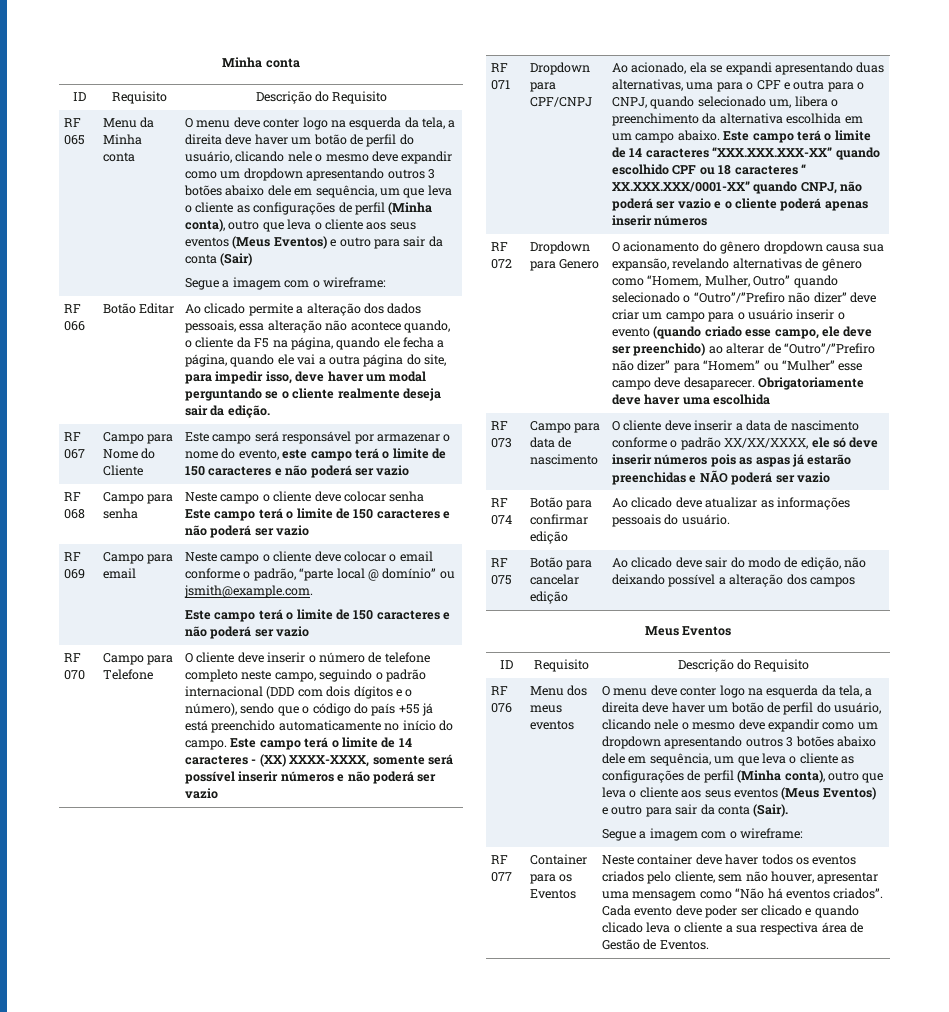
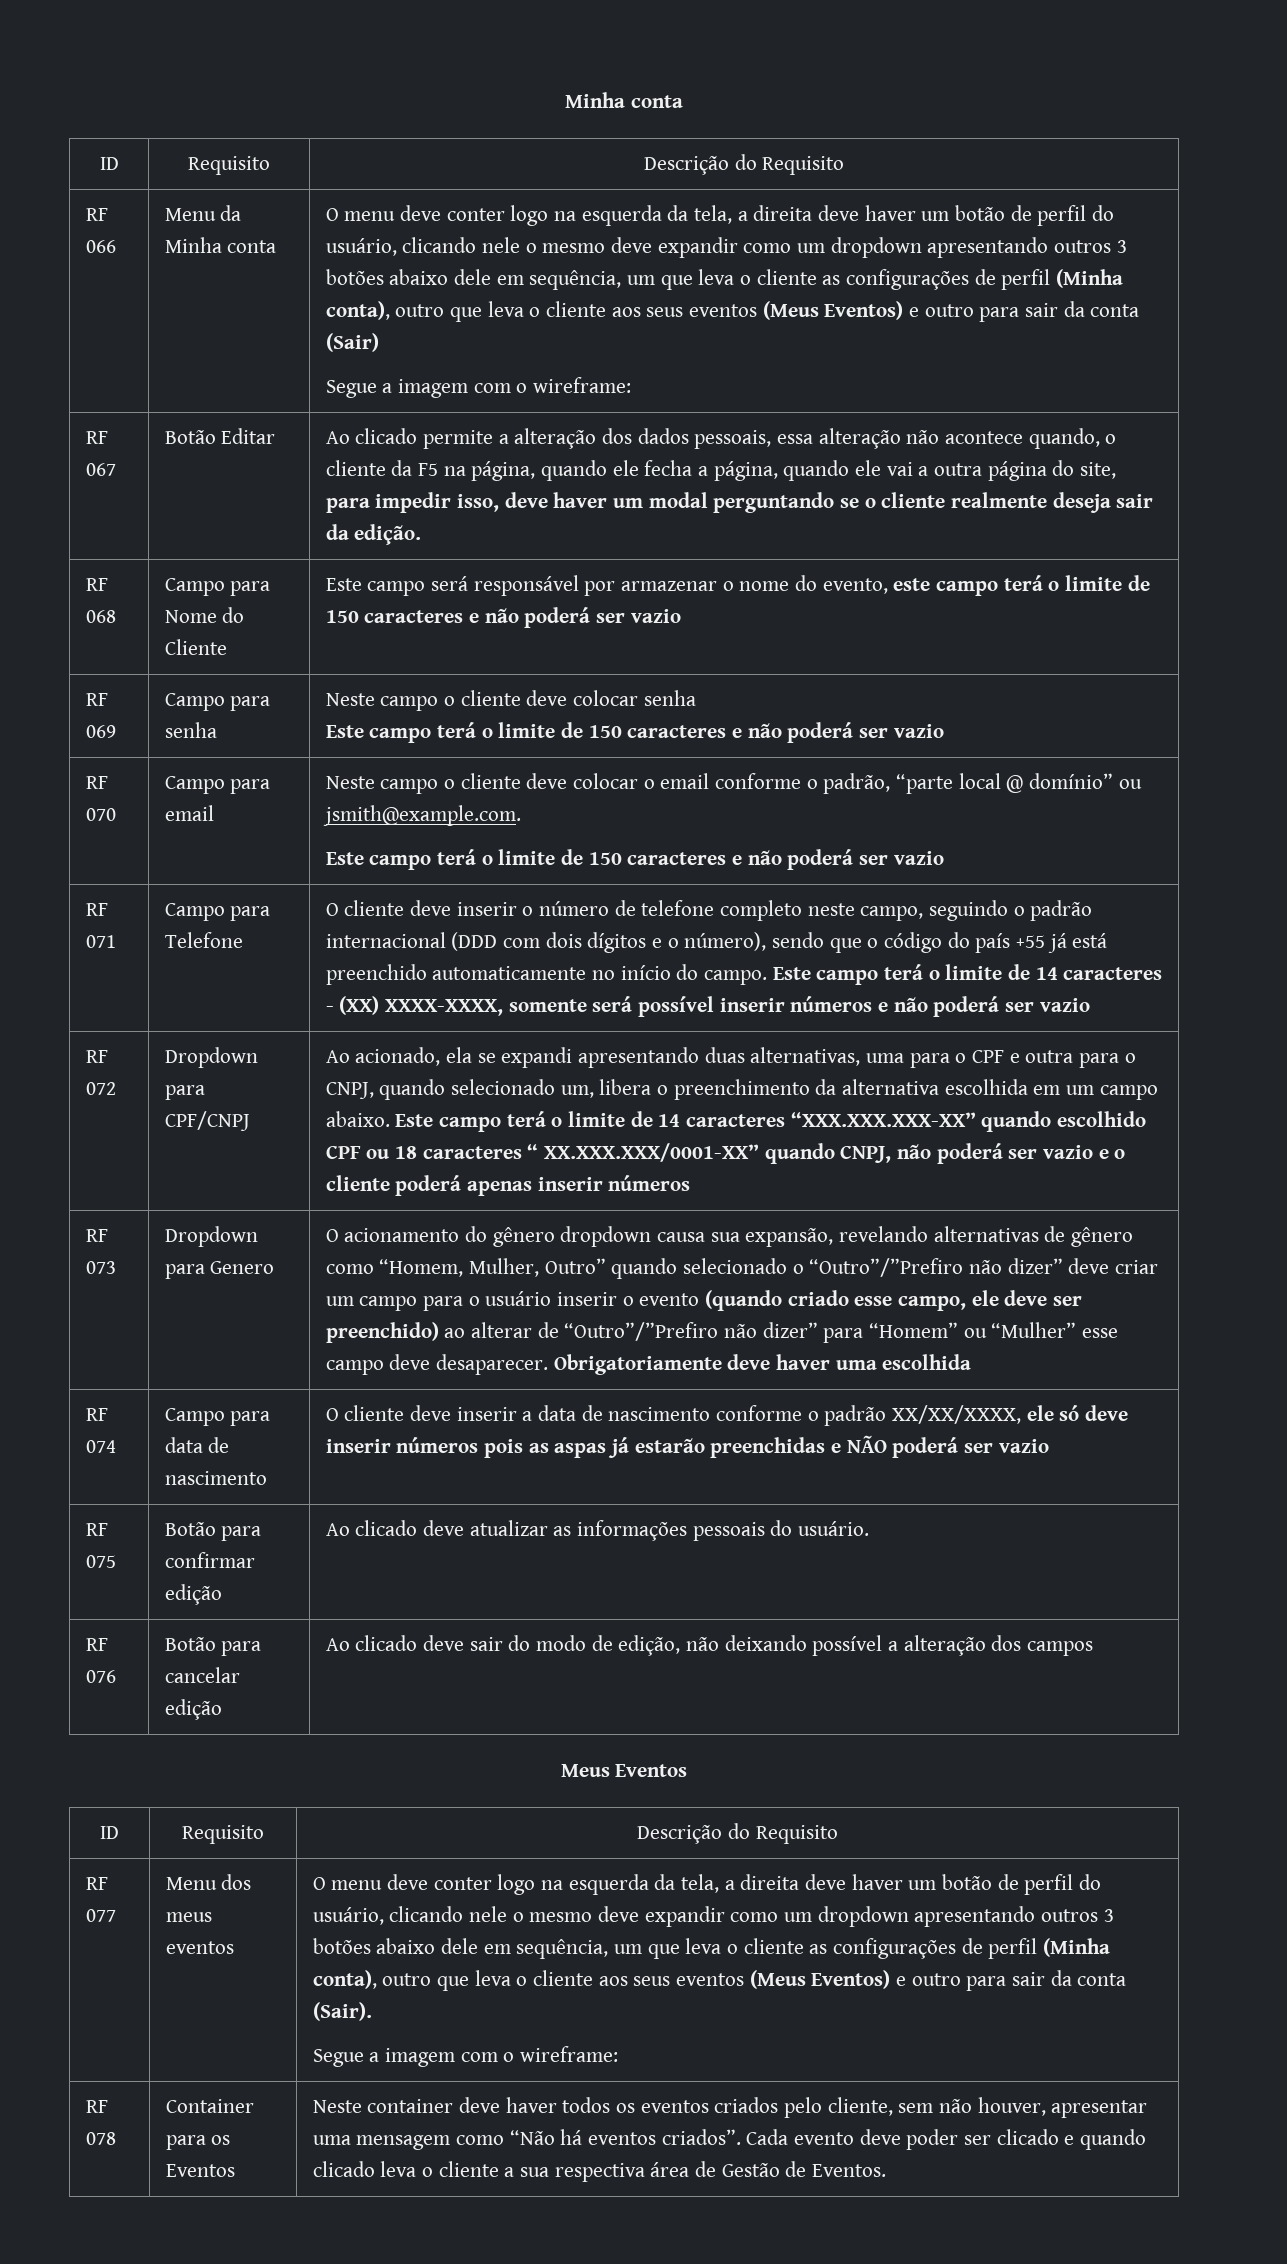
- RF 065
+ RF 066
- RF 066
+ RF 067
- RF 067 | Campo para Nome do Cliente | Este campo será responsável por armazenar o nome do evento, este campo terá o limite de 150 caracteres e não poderá ser vazio
+ RF 068 | Campo para Nome do Cliente | Este campo será responsável por armazenar o nome do evento, este campo terá o limite de 150 caracteres e não poderá ser vazio
- RF 068 | Campo para senha | Neste campo o cliente deve colocar senha
+ RF 069 | Campo para senha | Neste campo o cliente deve colocar senha
- RF 069 | Campo para email | Neste campo o cliente deve colocar o email conforme o padrão, “parte local @ domínio” ou jsmith@example.com.
+ RF 070 | Campo para email | Neste campo o cliente deve colocar o email conforme o padrão, “parte local @ domínio” ou jsmith@example.com.
- RF 070
+ RF 071
- RF 071
+ RF 072
- RF 072
+ RF 073
- RF 073 | Campo para data de nascimento | O cliente deve inserir a data de nascimento conforme o padrão XX/XX/XXXX, ele só deve inserir números pois as aspas já estarão preenchidas e NÃO poderá ser vazio
+ RF 074 | Campo para data de nascimento | O cliente deve inserir a data de nascimento conforme o padrão XX/XX/XXXX, ele só deve inserir números pois as aspas já estarão preenchidas e NÃO poderá ser vazio
- RF 074 | Botão para confirmar edição | Ao clicado deve atualizar as informações pessoais do usuário.
+ RF 075 | Botão para confirmar edição | Ao clicado deve atualizar as informações pessoais do usuário.
- RF 075 | Botão para cancelar edição | Ao clicado deve sair do modo de edição, não deixando possível a alteração dos campos
+ RF 076 | Botão para cancelar edição | Ao clicado deve sair do modo de edição, não deixando possível a alteração dos campos
- RF 076
+ RF 077
- RF 077
+ RF 078

